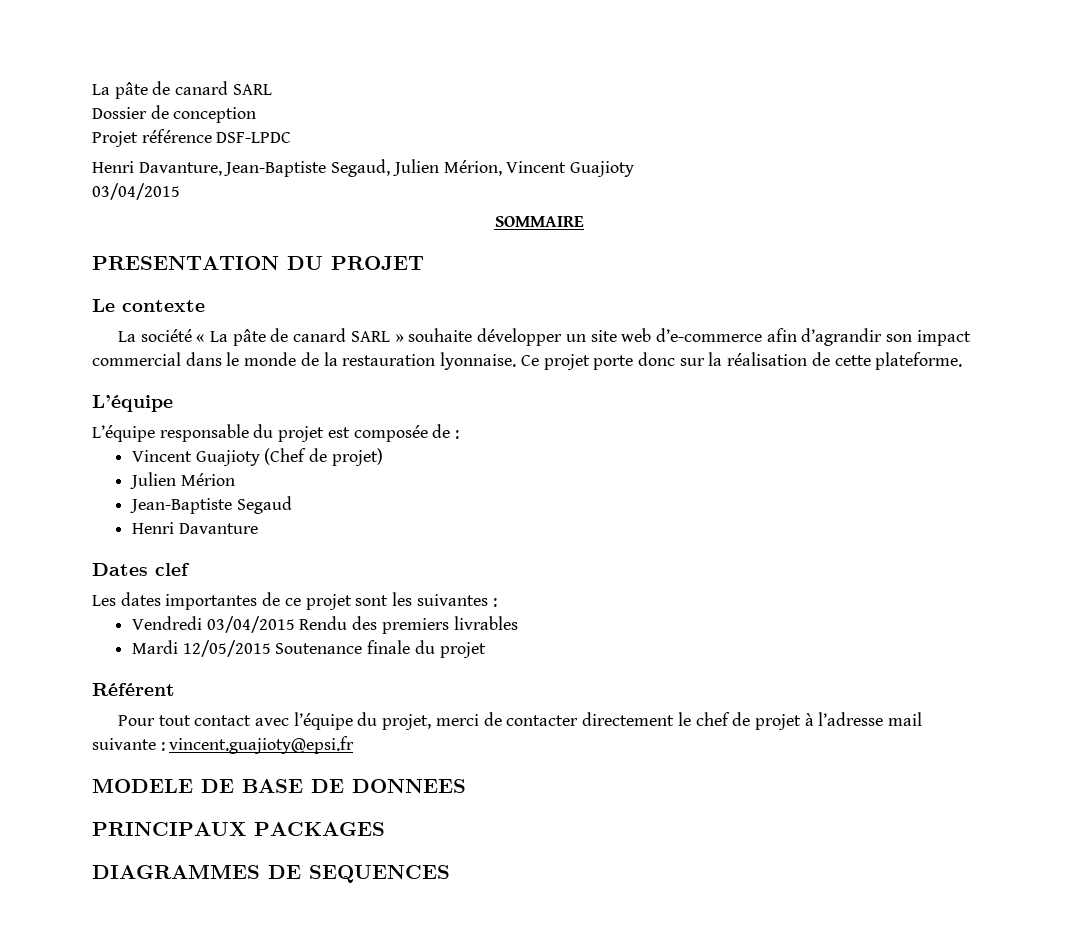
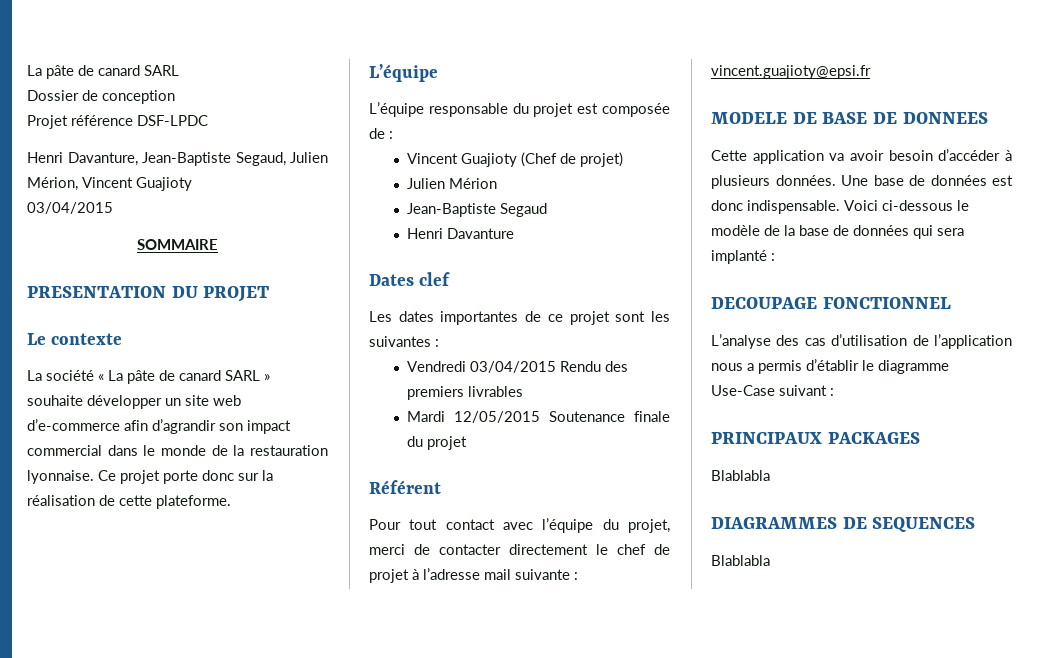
+ Cette application va avoir besoin d’accéder à plusieurs données. Une base de données est donc indispensable. Voici ci-dessous le modèle de la base de données qui sera implanté :
+ DECOUPAGE FONCTIONNEL
+ L’analyse des cas d’utilisation de l’application nous a permis d’établir le diagramme Use-Case suivant :
  PRINCIPAUX PACKAGES
+ Blablabla
  DIAGRAMMES DE SEQUENCES
+ Blablabla

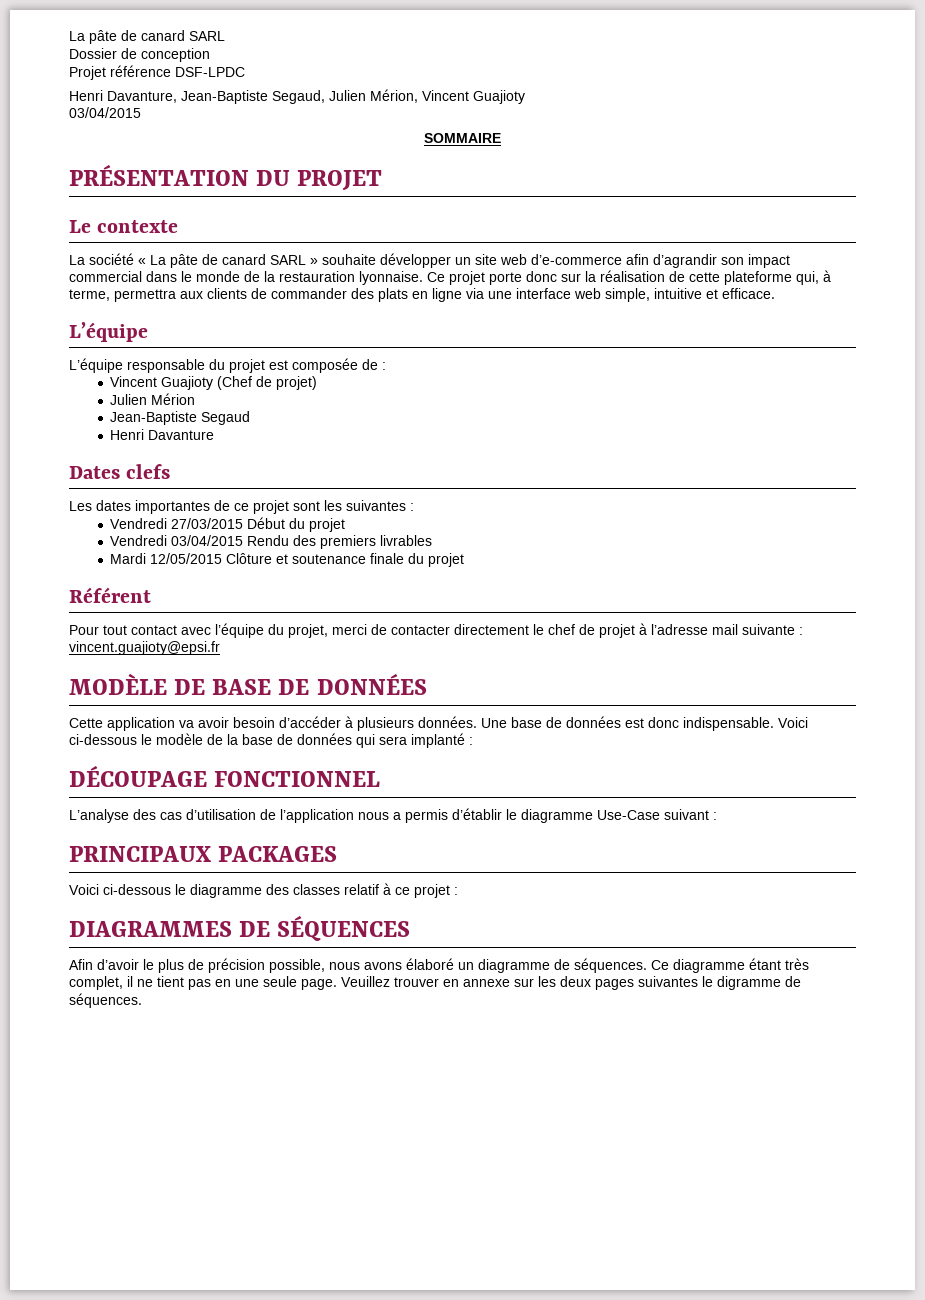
- PRESENTATION DU PROJET
+ PRÉSENTATION DU PROJET
- Ce projet porte donc sur la réalisation de cette plateforme.
+ Ce projet porte donc sur la réalisation de cette plateforme qui, à terme, permettra aux clients de commander des plats en ligne via une interface web simple, intuitive et efficace.
- Dates clef
+ Dates clefs
+ Vendredi 27/03/2015 Début du projet
- Mardi 12/05/2015 Soutenance finale du projet
+ Mardi 12/05/2015 Clôture et soutenance finale du projet
- MODELE DE BASE DE DONNEES
+ MODÈLE DE BASE DE DONNÉES
- DECOUPAGE FONCTIONNEL
+ DÉCOUPAGE FONCTIONNEL
  PRINCIPAUX PACKAGES
- Blablabla
- DIAGRAMMES DE SEQUENCES
- Blablabla
+ Voici ci-dessous le diagramme des classes relatif à ce projet :
+ DIAGRAMMES DE SÉQUENCES
+ Afin d’avoir le plus de précision possible, nous avons élaboré un diagramme de séquences. Ce diagramme étant très complet, il ne tient pas en une seule page. Veuillez trouver en annexe sur les deux pages suivantes le digramme de séquences.

